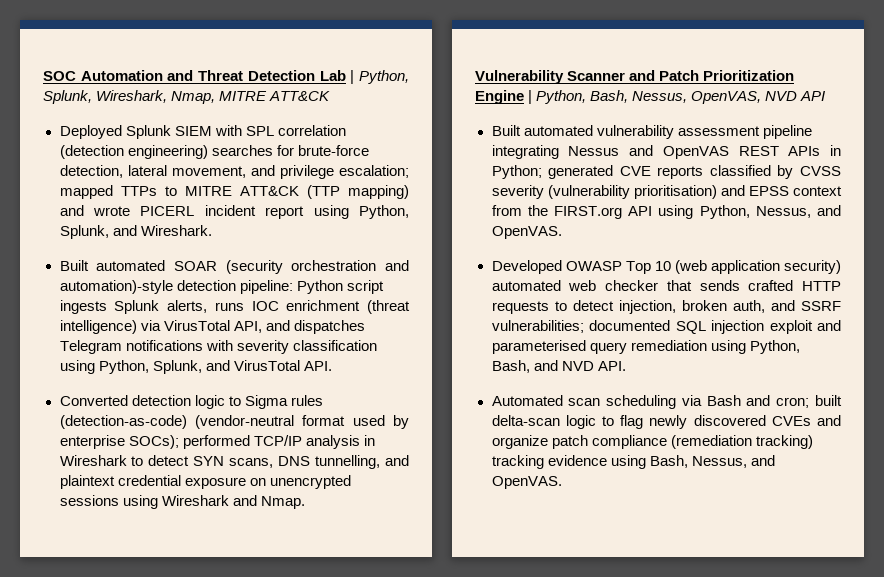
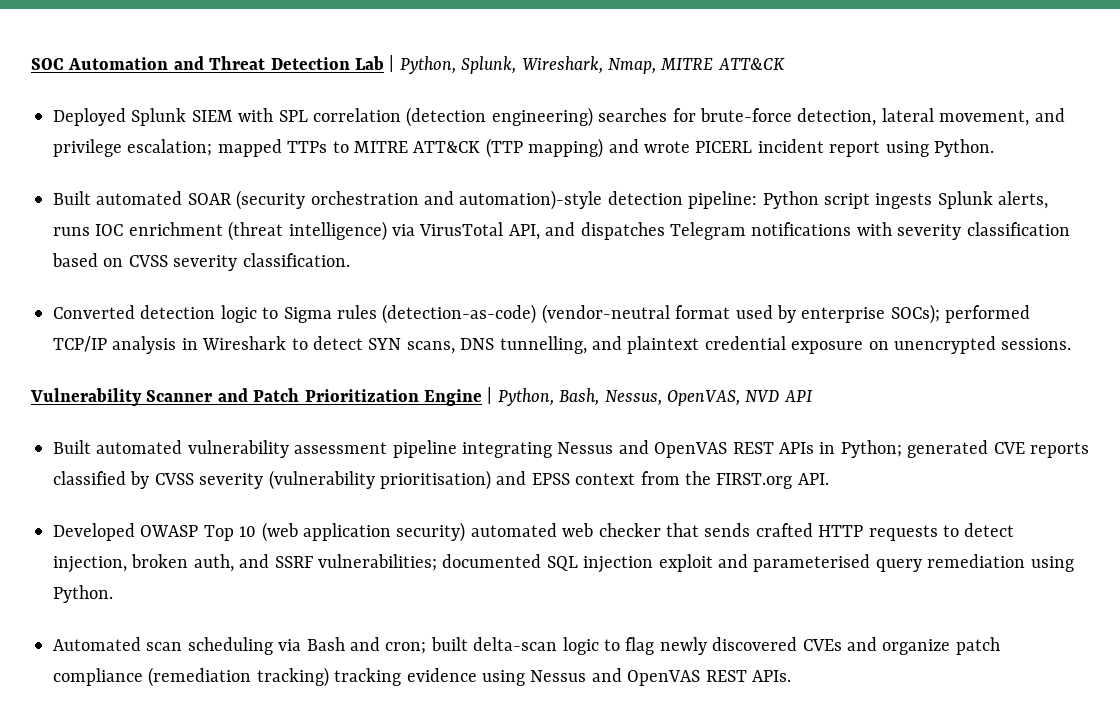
- Deployed Splunk SIEM with SPL correlation (detection engineering) searches for brute-force detection, lateral movement, and privilege escalation; mapped TTPs to MITRE ATT&CK (TTP mapping) and wrote PICERL incident report using Python, Splunk, and Wireshark.
+ Deployed Splunk SIEM with SPL correlation (detection engineering) searches for brute-force detection, lateral movement, and privilege escalation; mapped TTPs to MITRE ATT&CK (TTP mapping) and wrote PICERL incident report using Python.
- Built automated SOAR (security orchestration and automation)-style detection pipeline: Python script ingests Splunk alerts, runs IOC enrichment (threat intelligence) via VirusTotal API, and dispatches Telegram notifications with severity classification using Python, Splunk, and VirusTotal API.
+ Built automated SOAR (security orchestration and automation)-style detection pipeline: Python script ingests Splunk alerts, runs IOC enrichment (threat intelligence) via VirusTotal API, and dispatches Telegram notifications with severity classification based on CVSS severity classification.
- Converted detection logic to Sigma rules (detection-as-code) (vendor-neutral format used by enterprise SOCs); performed TCP/IP analysis in Wireshark to detect SYN scans, DNS tunnelling, and plaintext credential exposure on unencrypted sessions using Wireshark and Nmap.
+ Converted detection logic to Sigma rules (detection-as-code) (vendor-neutral format used by enterprise SOCs); performed TCP/IP analysis in Wireshark to detect SYN scans, DNS tunnelling, and plaintext credential exposure on unencrypted sessions.
- Built automated vulnerability assessment pipeline integrating Nessus and OpenVAS REST APIs in Python; generated CVE reports classified by CVSS severity (vulnerability prioritisation) and EPSS context from the FIRST.org API using Python, Nessus, and OpenVAS.
+ Built automated vulnerability assessment pipeline integrating Nessus and OpenVAS REST APIs in Python; generated CVE reports classified by CVSS severity (vulnerability prioritisation) and EPSS context from the FIRST.org API.
- Developed OWASP Top 10 (web application security) automated web checker that sends crafted HTTP requests to detect injection, broken auth, and SSRF vulnerabilities; documented SQL injection exploit and parameterised query remediation using Python, Bash, and NVD API.
+ Developed OWASP Top 10 (web application security) automated web checker that sends crafted HTTP requests to detect injection, broken auth, and SSRF vulnerabilities; documented SQL injection exploit and parameterised query remediation using Python.
- Automated scan scheduling via Bash and cron; built delta-scan logic to flag newly discovered CVEs and organize patch compliance (remediation tracking) tracking evidence using Bash, Nessus, and OpenVAS.
+ Automated scan scheduling via Bash and cron; built delta-scan logic to flag newly discovered CVEs and organize patch compliance (remediation tracking) tracking evidence using Nessus and OpenVAS REST APIs.

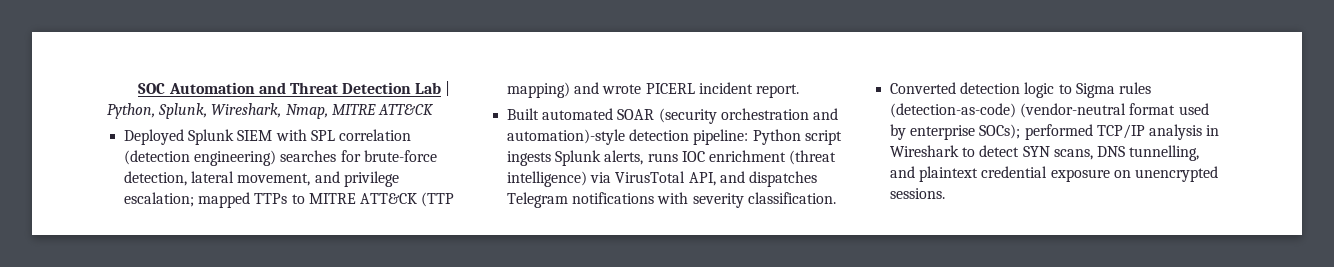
- Deployed Splunk SIEM with SPL correlation (detection engineering) searches for brute-force detection, lateral movement, and privilege escalation; mapped TTPs to MITRE ATT&CK (TTP mapping) and wrote PICERL incident report using Python.
+ Deployed Splunk SIEM with SPL correlation (detection engineering) searches for brute-force detection, lateral movement, and privilege escalation; mapped TTPs to MITRE ATT&CK (TTP mapping) and wrote PICERL incident report.
- Built automated SOAR (security orchestration and automation)-style detection pipeline: Python script ingests Splunk alerts, runs IOC enrichment (threat intelligence) via VirusTotal API, and dispatches Telegram notifications with severity classification based on CVSS severity classification.
+ Built automated SOAR (security orchestration and automation)-style detection pipeline: Python script ingests Splunk alerts, runs IOC enrichment (threat intelligence) via VirusTotal API, and dispatches Telegram notifications with severity classification.
- Vulnerability Scanner and Patch Prioritization Engine | Python, Bash, Nessus, OpenVAS, NVD API
- Built automated vulnerability assessment pipeline integrating Nessus and OpenVAS REST APIs in Python; generated CVE reports classified by CVSS severity (vulnerability prioritisation) and EPSS context from the FIRST.org API.
- Developed OWASP Top 10 (web application security) automated web checker that sends crafted HTTP requests to detect injection, broken auth, and SSRF vulnerabilities; documented SQL injection exploit and parameterised query remediation using Python.
- Automated scan scheduling via Bash and cron; built delta-scan logic to flag newly discovered CVEs and organize patch compliance (remediation tracking) tracking evidence using Nessus and OpenVAS REST APIs.

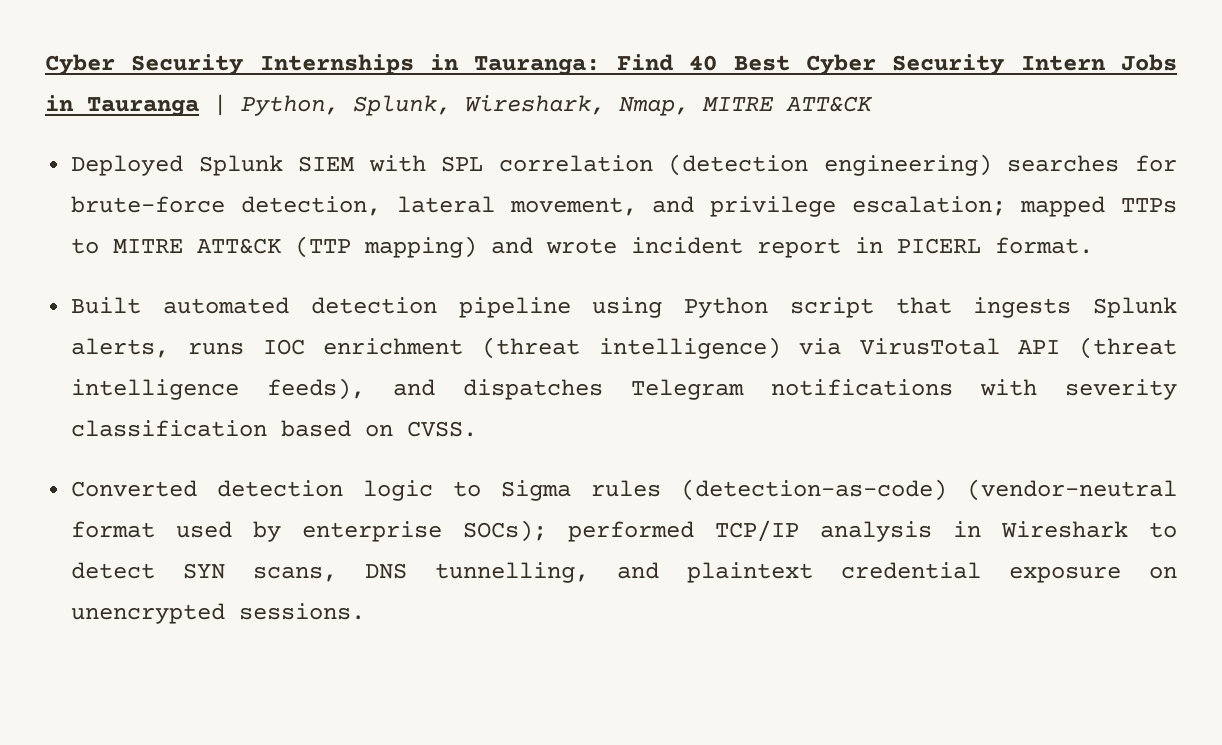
- SOC Automation and Threat Detection Lab | Python, Splunk, Wireshark, Nmap, MITRE ATT&CK
+ Cyber Security Internships in Tauranga: Find 40 Best Cyber Security Intern Jobs in Tauranga | Python, Splunk, Wireshark, Nmap, MITRE ATT&CK
- Deployed Splunk SIEM with SPL correlation (detection engineering) searches for brute-force detection, lateral movement, and privilege escalation; mapped TTPs to MITRE ATT&CK (TTP mapping) and wrote PICERL incident report.
- Built automated SOAR (security orchestration and automation)-style detection pipeline: Python script ingests Splunk alerts, runs IOC enrichment (threat intelligence) via VirusTotal API, and dispatches Telegram notifications with severity classification.
+ Deployed Splunk SIEM with SPL correlation (detection engineering) searches for brute-force detection, lateral movement, and privilege escalation; mapped TTPs to MITRE ATT&CK (TTP mapping) and wrote incident report in PICERL format.
+ Built automated detection pipeline using Python script that ingests Splunk alerts, runs IOC enrichment (threat intelligence) via VirusTotal API (threat intelligence feeds), and dispatches Telegram notifications with severity classification based on CVSS.

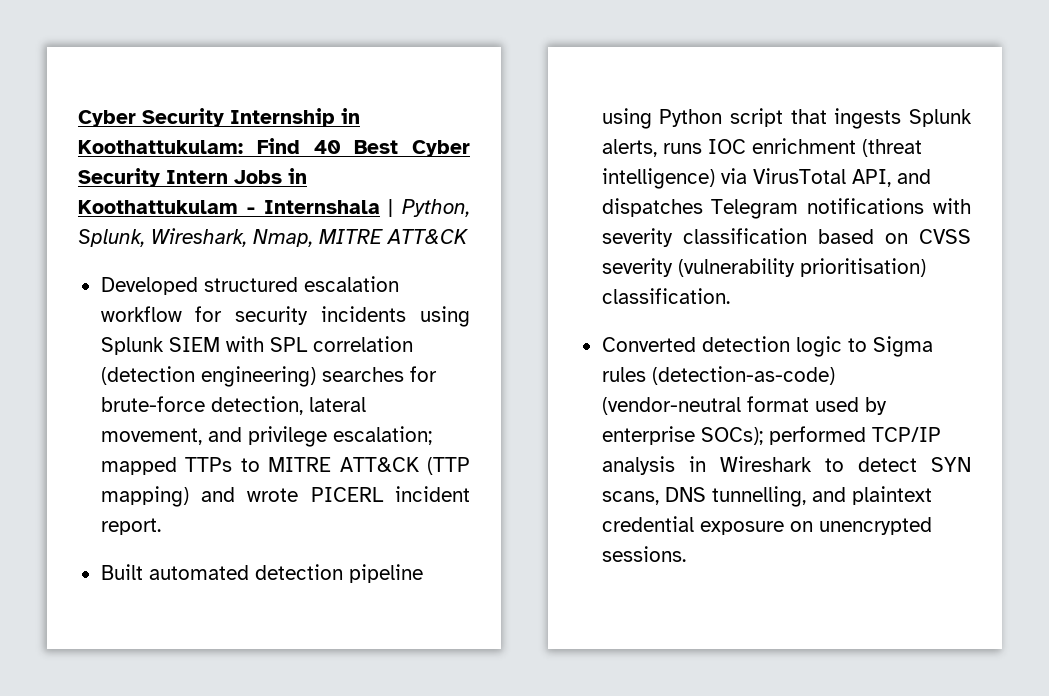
- Cyber Security Internships in Tauranga: Find 40 Best Cyber Security Intern Jobs in Tauranga | Python, Splunk, Wireshark, Nmap, MITRE ATT&CK
+ Cyber Security Internship in Koothattukulam: Find 40 Best Cyber Security Intern Jobs in Koothattukulam - Internshala | Python, Splunk, Wireshark, Nmap, MITRE ATT&CK
- Deployed Splunk SIEM with SPL correlation (detection engineering) searches for brute-force detection, lateral movement, and privilege escalation; mapped TTPs to MITRE ATT&CK (TTP mapping) and wrote incident report in PICERL format.
+ Developed structured escalation workflow for security incidents using Splunk SIEM with SPL correlation (detection engineering) searches for brute-force detection, lateral movement, and privilege escalation; mapped TTPs to MITRE ATT&CK (TTP mapping) and wrote PICERL incident report.
- Built automated detection pipeline using Python script that ingests Splunk alerts, runs IOC enrichment (threat intelligence) via VirusTotal API (threat intelligence feeds), and dispatches Telegram notifications with severity classification based on CVSS.
+ Built automated detection pipeline using Python script that ingests Splunk alerts, runs IOC enrichment (threat intelligence) via VirusTotal API, and dispatches Telegram notifications with severity classification based on CVSS severity (vulnerability prioritisation) classification.

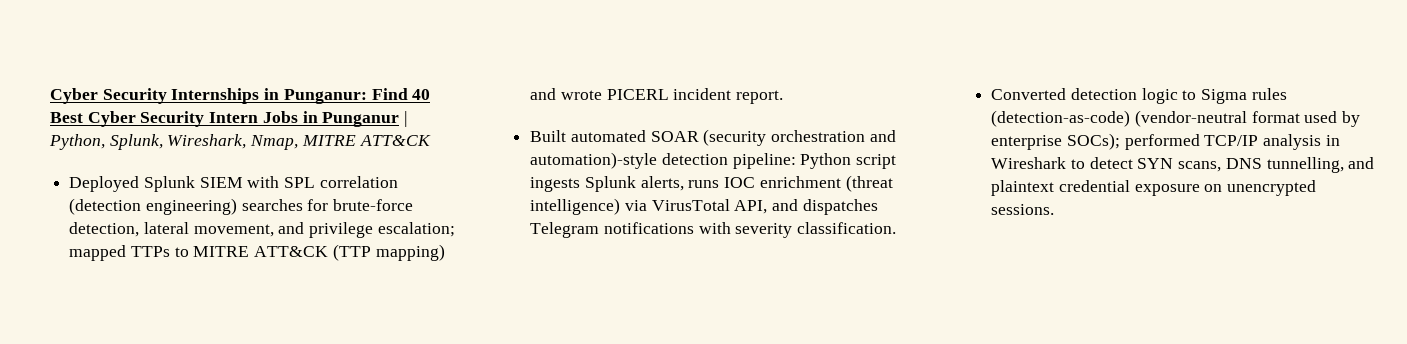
- Cyber Security Internship in Koothattukulam: Find 40 Best Cyber Security Intern Jobs in Koothattukulam - Internshala | Python, Splunk, Wireshark, Nmap, MITRE ATT&CK
+ Cyber Security Internships in Punganur: Find 40 Best Cyber Security Intern Jobs in Punganur | Python, Splunk, Wireshark, Nmap, MITRE ATT&CK
- Developed structured escalation workflow for security incidents using Splunk SIEM with SPL correlation (detection engineering) searches for brute-force detection, lateral movement, and privilege escalation; mapped TTPs to MITRE ATT&CK (TTP mapping) and wrote PICERL incident report.
+ Deployed Splunk SIEM with SPL correlation (detection engineering) searches for brute-force detection, lateral movement, and privilege escalation; mapped TTPs to MITRE ATT&CK (TTP mapping) and wrote PICERL incident report.
- Built automated detection pipeline using Python script that ingests Splunk alerts, runs IOC enrichment (threat intelligence) via VirusTotal API, and dispatches Telegram notifications with severity classification based on CVSS severity (vulnerability prioritisation) classification.
+ Built automated SOAR (security orchestration and automation)-style detection pipeline: Python script ingests Splunk alerts, runs IOC enrichment (threat intelligence) via VirusTotal API, and dispatches Telegram notifications with severity classification.

